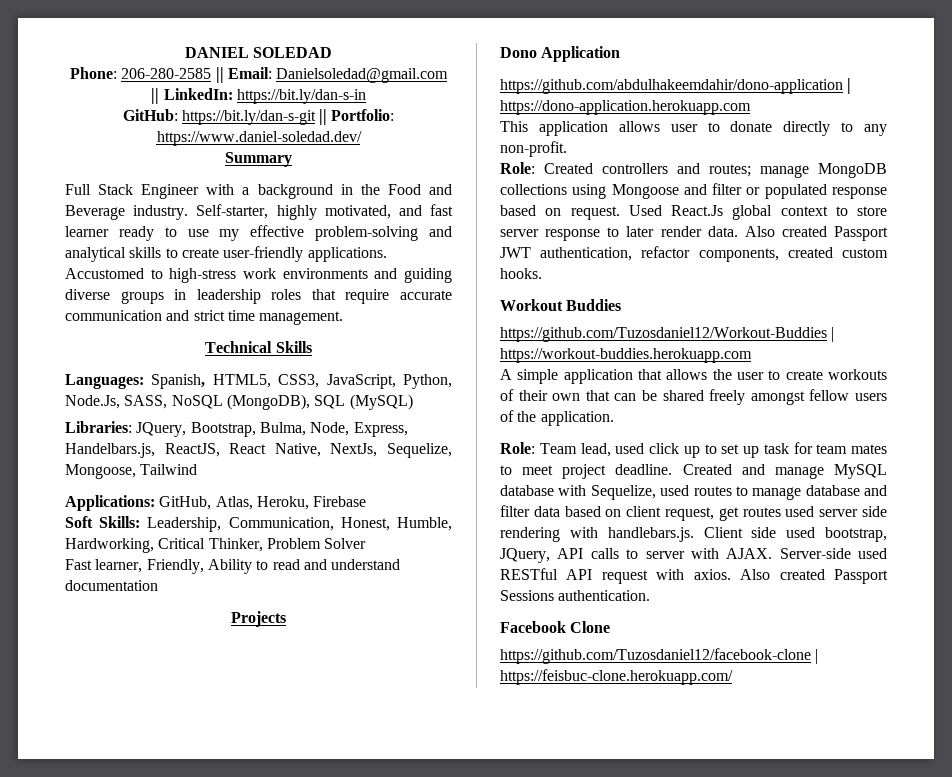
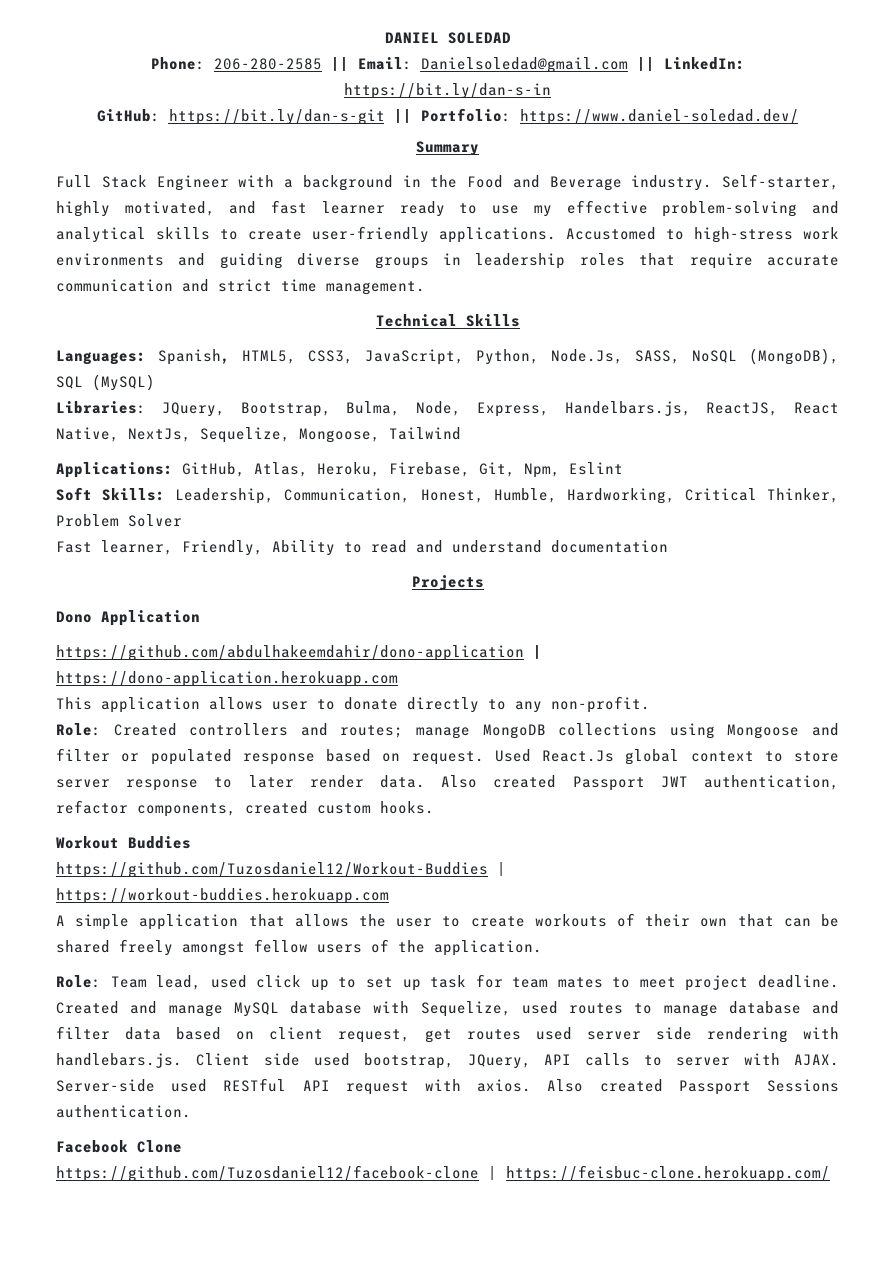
- Applications: GitHub, Atlas, Heroku, Firebase
+ Applications: GitHub, Atlas, Heroku, Firebase, Git, Npm, Eslint

